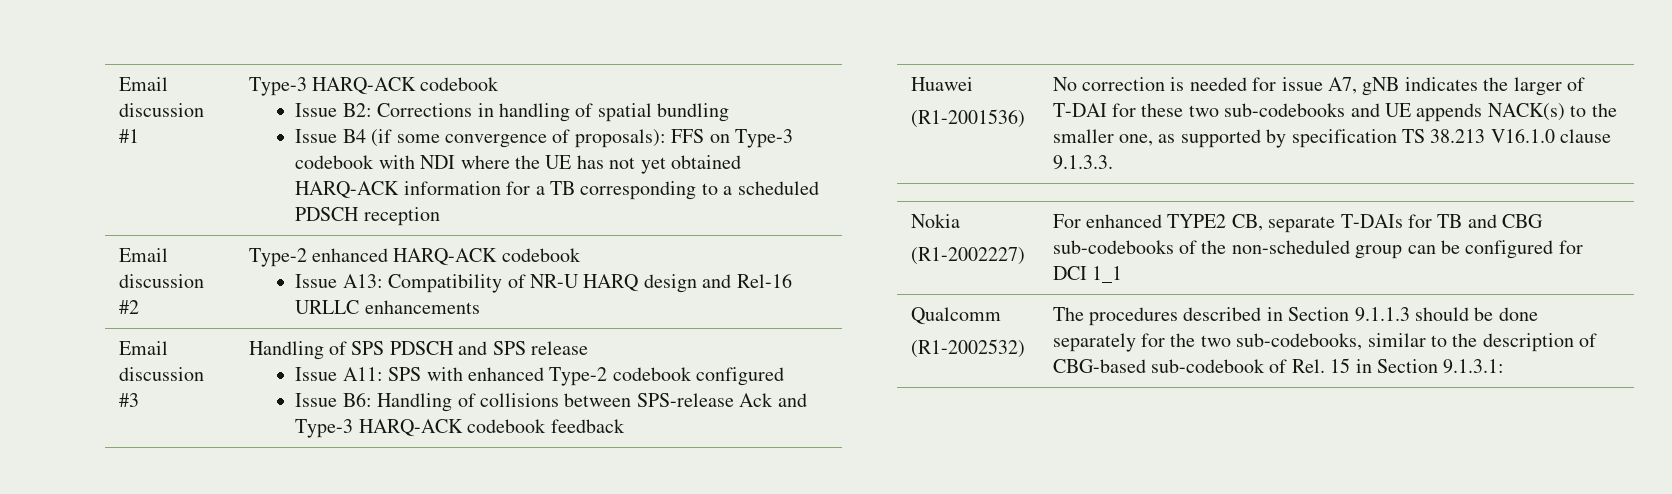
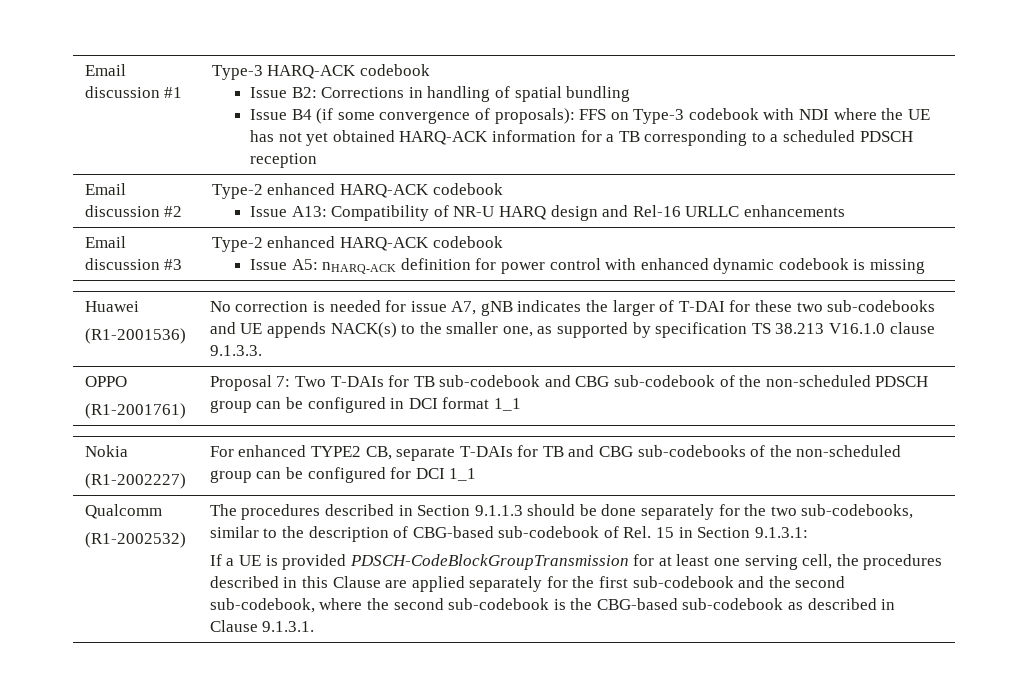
- Email discussion #3 | Handling of SPS PDSCH and SPS release
- Issue A11: SPS with enhanced Type-2 codebook configured
- Issue B6: Handling of collisions between SPS-release Ack and Type-3 HARQ-ACK codebook feedback
+ Email discussion #3 | Type-2 enhanced HARQ-ACK codebook
+ Issue A5: nHARQ-ACK definition for power control with enhanced dynamic codebook is missing
+ OPPO
+ (R1-2001761) | Proposal 7: Two T-DAIs for TB sub-codebook and CBG sub-codebook of the non-scheduled PDSCH group can be configured in DCI format 1_1
+ If a UE is provided PDSCH-CodeBlockGroupTransmission for at least one serving cell, the procedures described in this Clause are applied separately for the first sub-codebook and the second sub-codebook, where the second sub-codebook is the CBG-based sub-codebook as described in Clause 9.1.3.1.

